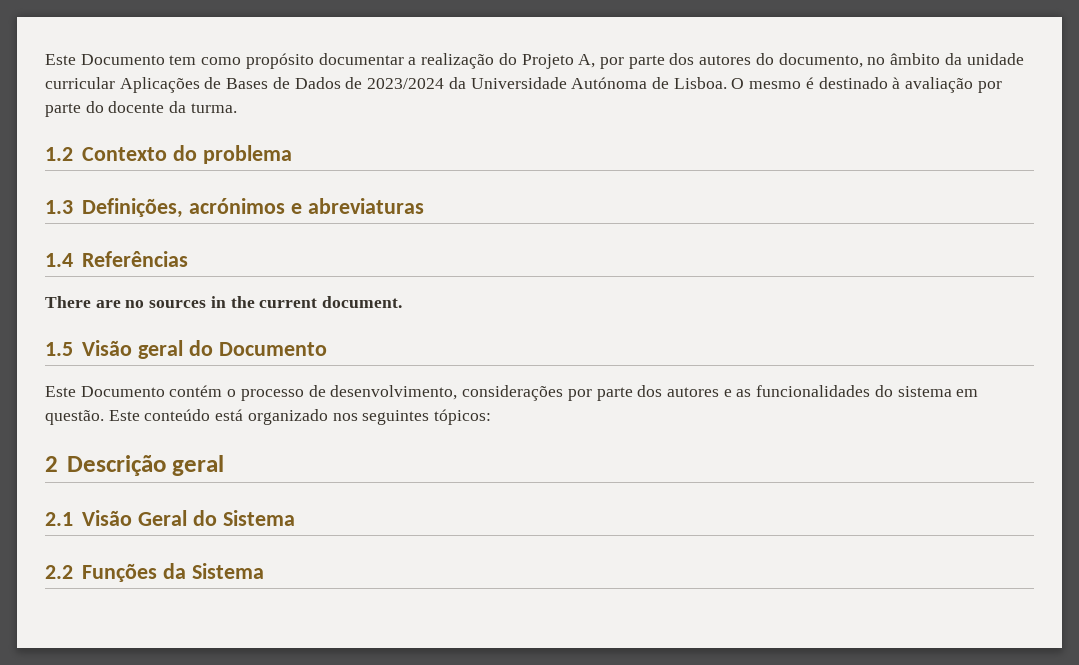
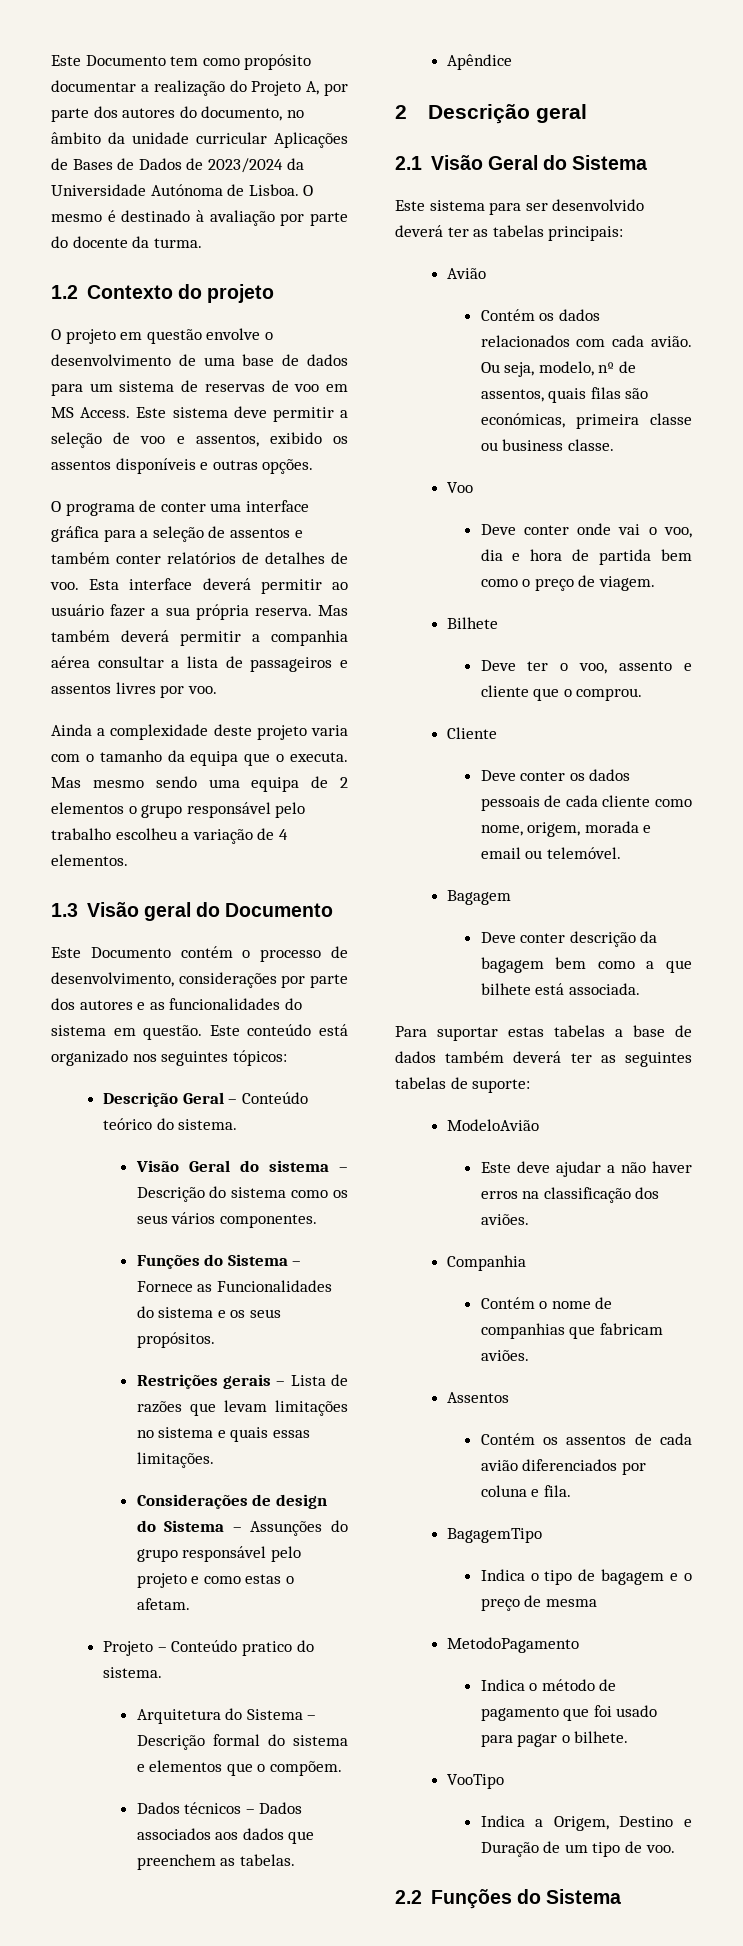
- 1.2 Contexto do problema
- 1.3 Definições, acrónimos e abreviaturas
- 1.4 Referências
- There are no sources in the current document.
- 1.5 Visão geral do Documento
+ 1.2 Contexto do projeto
+ O projeto em questão envolve o desenvolvimento de uma base de dados para um sistema de reservas de voo em MS Access. Este sistema deve permitir a seleção de voo e assentos, exibido os assentos disponíveis e outras opções.
+ O programa de conter uma interface gráfica para a seleção de assentos e também conter relatórios de detalhes de voo. Esta interface deverá permitir ao usuário fazer a sua própria reserva. Mas também deverá permitir a companhia aérea consultar a lista de passageiros e assentos livres por voo.
+ Ainda a complexidade deste projeto varia com o tamanho da equipa que o executa. Mas mesmo sendo uma equipa de 2 elementos o grupo responsável pelo trabalho escolheu a variação de 4 elementos.
+ 1.3 Visão geral do Documento
+ Descrição Geral – Conteúdo teórico do sistema.
+ Visão Geral do sistema – Descrição do sistema como os seus vários componentes.
+ Funções do Sistema – Fornece as Funcionalidades do sistema e os seus propósitos.
+ Restrições gerais – Lista de razões que levam limitações no sistema e quais essas limitações.
+ Considerações de design do Sistema – Assunções do grupo responsável pelo projeto e como estas o afetam.
+ Projeto – Conteúdo pratico do sistema.
+ Arquitetura do Sistema – Descrição formal do sistema e elementos que o compõem.
+ Dados técnicos – Dados associados aos dados que preenchem as tabelas.
+ Apêndice
+ Este sistema para ser desenvolvido deverá ter as tabelas principais:
+ Avião
+ Contém os dados relacionados com cada avião. Ou seja, modelo, nº de assentos, quais filas são económicas, primeira classe ou business classe.
+ Voo
+ Deve conter onde vai o voo, dia e hora de partida bem como o preço de viagem.
+ Bilhete
+ Deve ter o voo, assento e cliente que o comprou.
+ Cliente
+ Deve conter os dados pessoais de cada cliente como nome, origem, morada e email ou telemóvel.
+ Bagagem
+ Deve conter descrição da bagagem bem como a que bilhete está associada.
+ Para suportar estas tabelas a base de dados também deverá ter as seguintes tabelas de suporte:
+ ModeloAvião
+ Este deve ajudar a não haver erros na classificação dos aviões.
+ Companhia
+ Contém o nome de companhias que fabricam aviões.
+ Assentos
+ Contém os assentos de cada avião diferenciados por coluna e fila.
+ BagagemTipo
+ Indica o tipo de bagagem e o preço de mesma
+ MetodoPagamento
+ Indica o método de pagamento que foi usado para pagar o bilhete.
+ VooTipo
+ Indica a Origem, Destino e Duração de um tipo de voo.
- 2.2 Funções da Sistema
+ 2.2 Funções do Sistema

